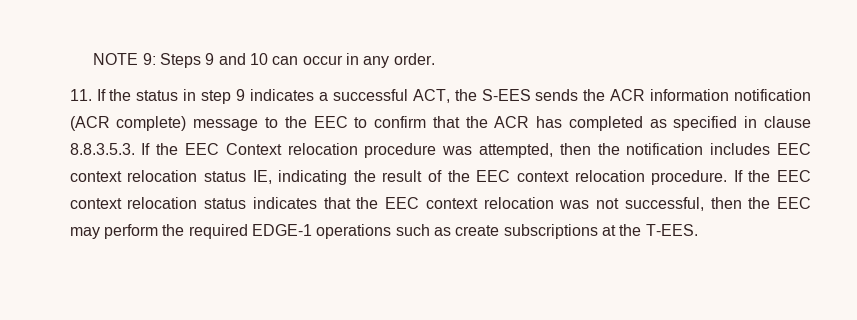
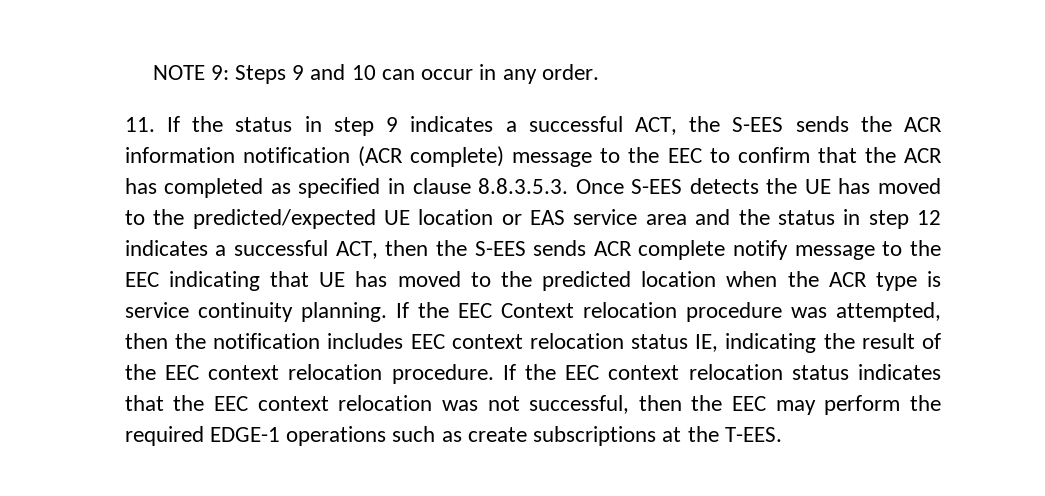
- 11. If the status in step 9 indicates a successful ACT, the S-EES sends the ACR information notification (ACR complete) message to the EEC to confirm that the ACR has completed as specified in clause 8.8.3.5.3. If the EEC Context relocation procedure was attempted, then the notification includes EEC context relocation status IE, indicating the result of the EEC context relocation procedure.
+ 11. If the status in step 9 indicates a successful ACT, the S-EES sends the ACR information notification (ACR complete) message to the EEC to confirm that the ACR has completed as specified in clause 8.8.3.5.3. Once S-EES detects the UE has moved to the predicted/expected UE location or EAS service area and the status in step 12 indicates a successful ACT, then the S-EES sends ACR complete notify message to the EEC indicating that UE has moved to the predicted location when the ACR type is service continuity planning. If the EEC Context relocation procedure was attempted, then the notification includes EEC context relocation status IE, indicating the result of the EEC context relocation procedure.

